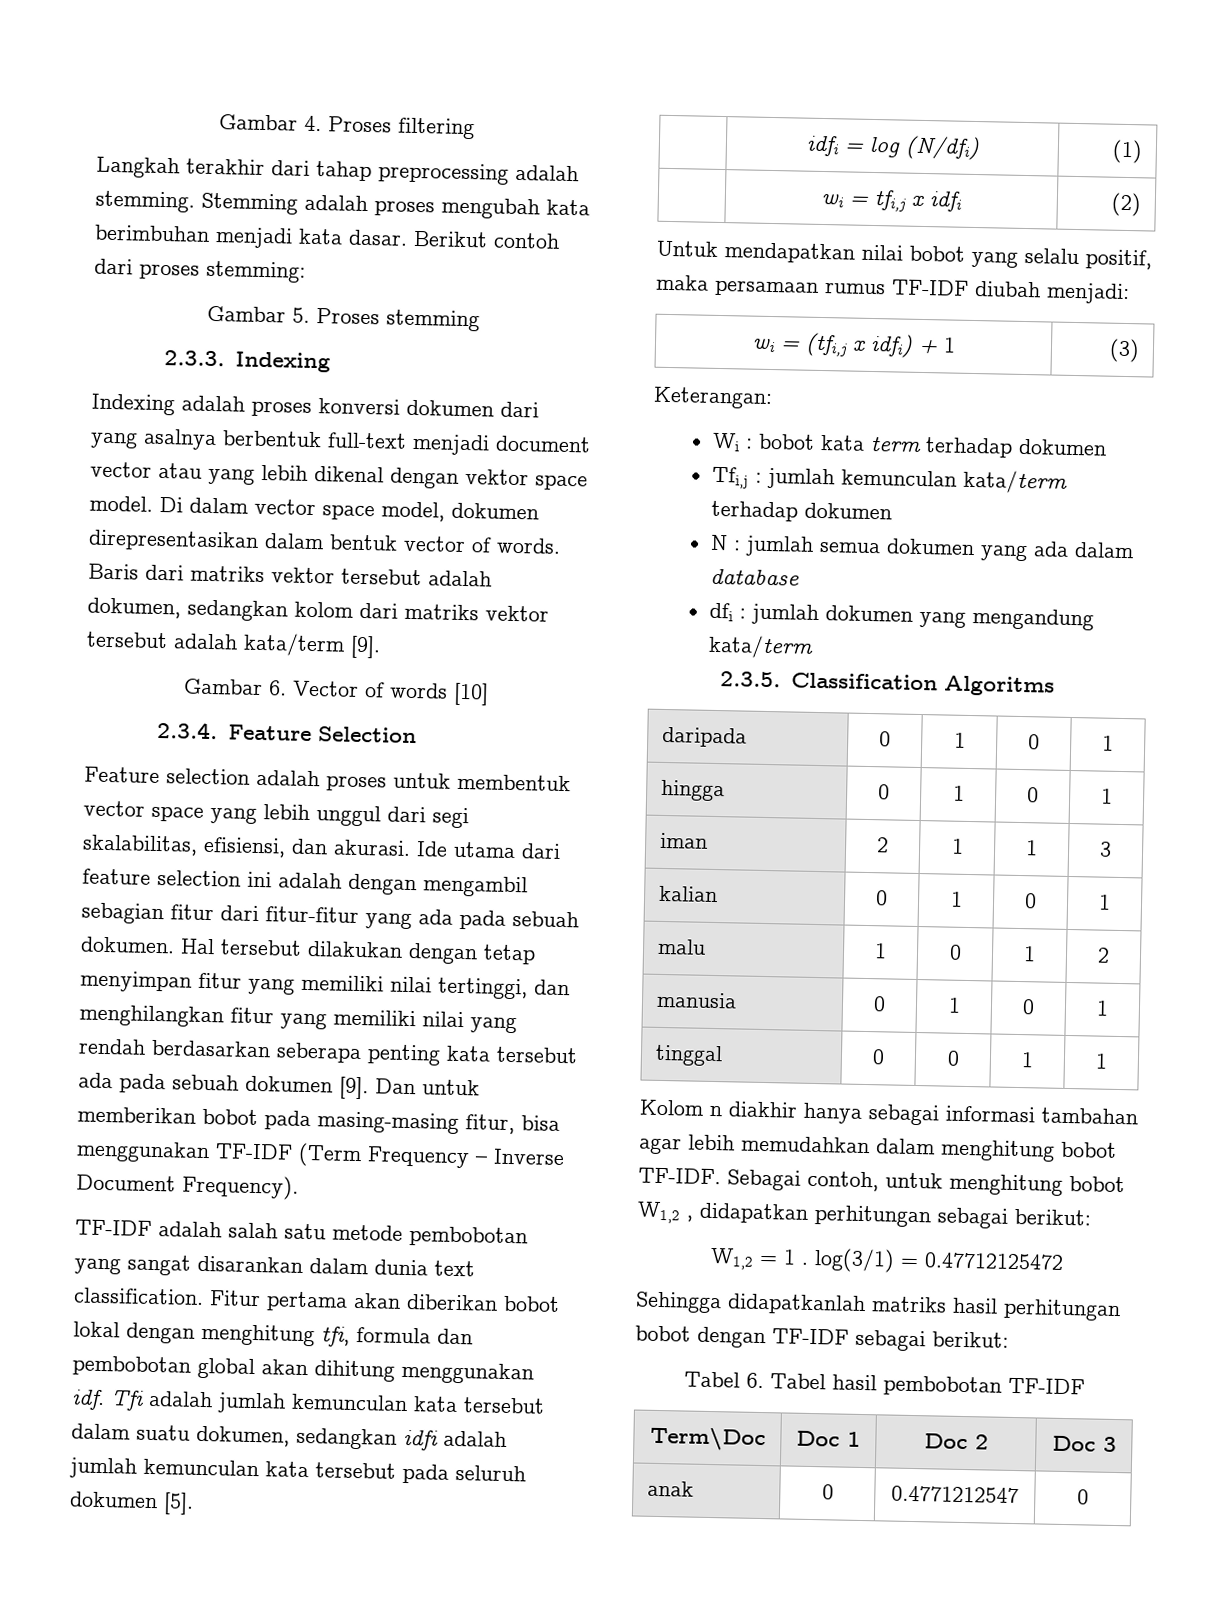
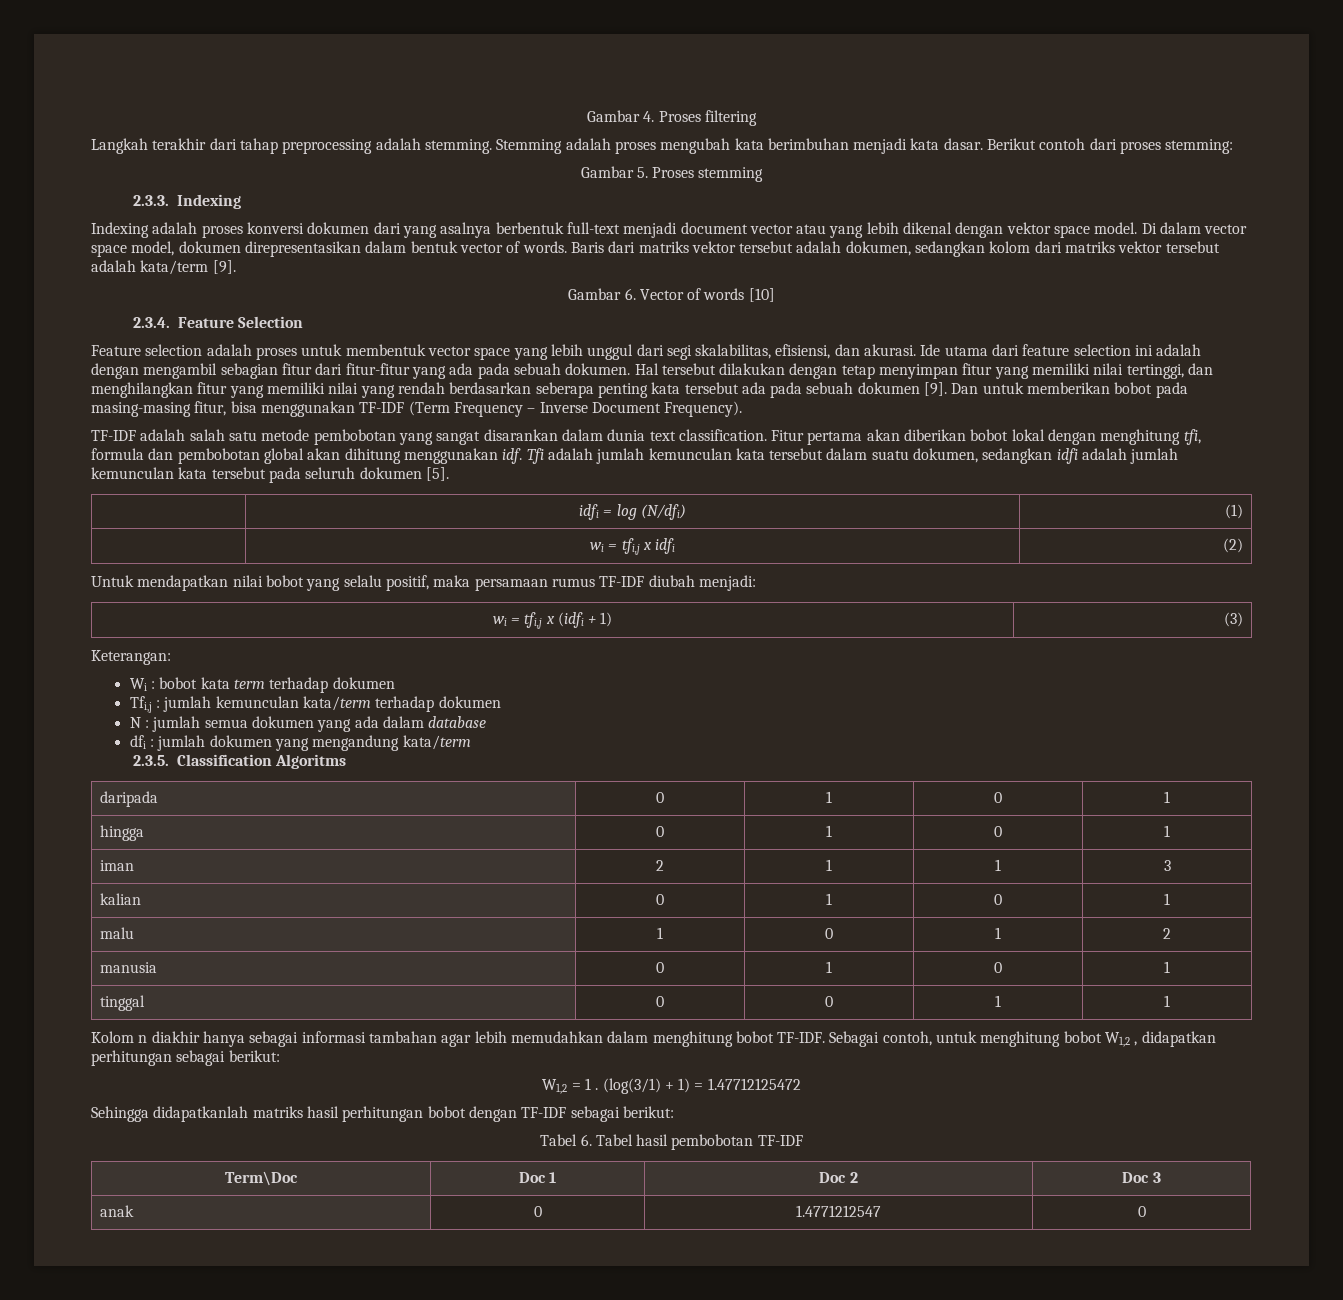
- wi = (tfi,j x idfi) + 1 | (3)
+ wi = tfi,j x (idfi + 1) | (3)
- W1,2 = 1 . log(3/1) = 0.47712125472
+ W1,2 = 1 . (log(3/1) + 1) = 1.47712125472
- anak | 0 | 0.4771212547 | 0
+ anak | 0 | 1.4771212547 | 0

